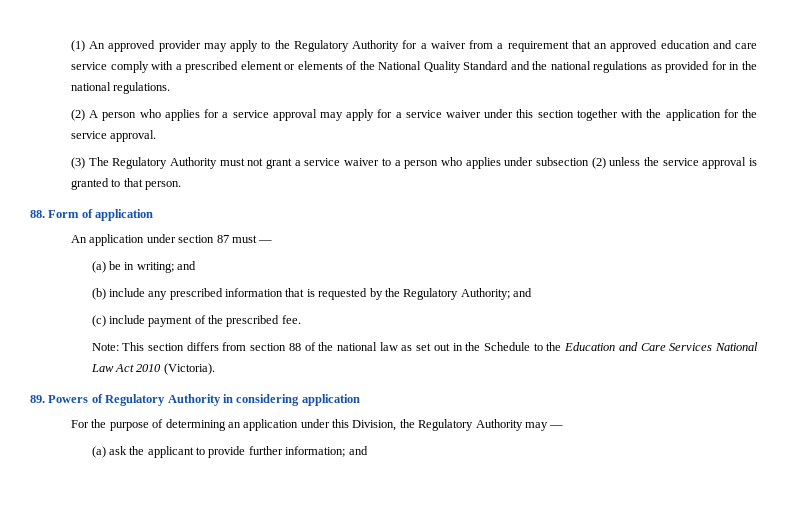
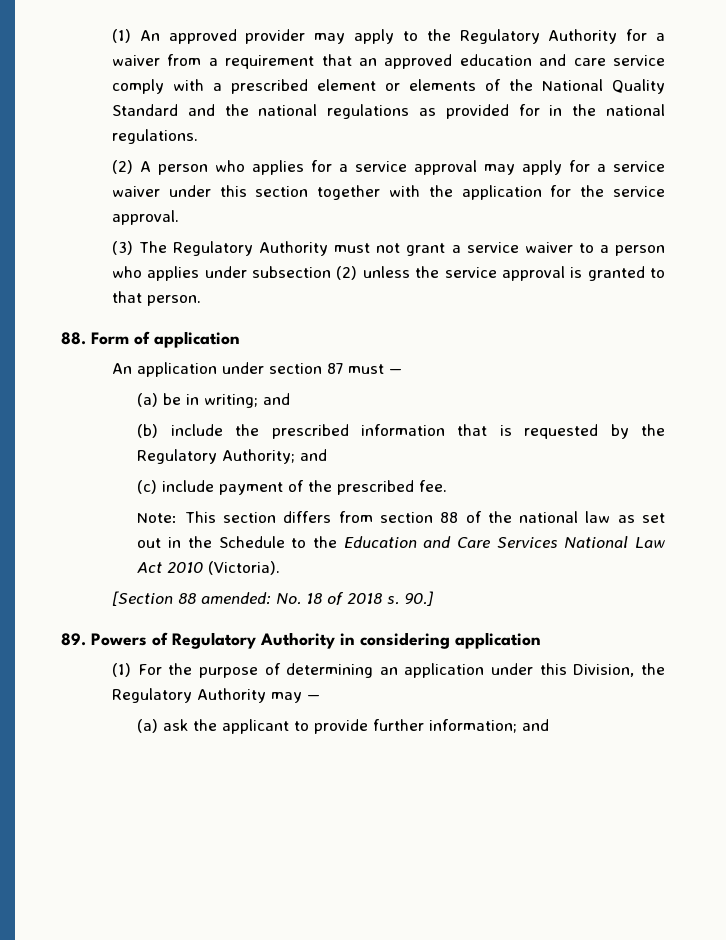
- (b) include any prescribed information that is requested by the Regulatory Authority; and
+ (b) include the prescribed information that is requested by the Regulatory Authority; and
+ [Section 88 amended: No. 18 of 2018 s. 90.]
- For the purpose of determining an application under this Division, the Regulatory Authority may —
+ (1) For the purpose of determining an application under this Division, the Regulatory Authority may —

